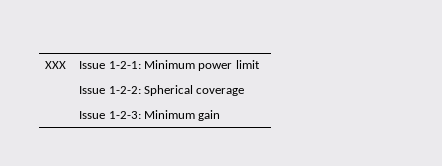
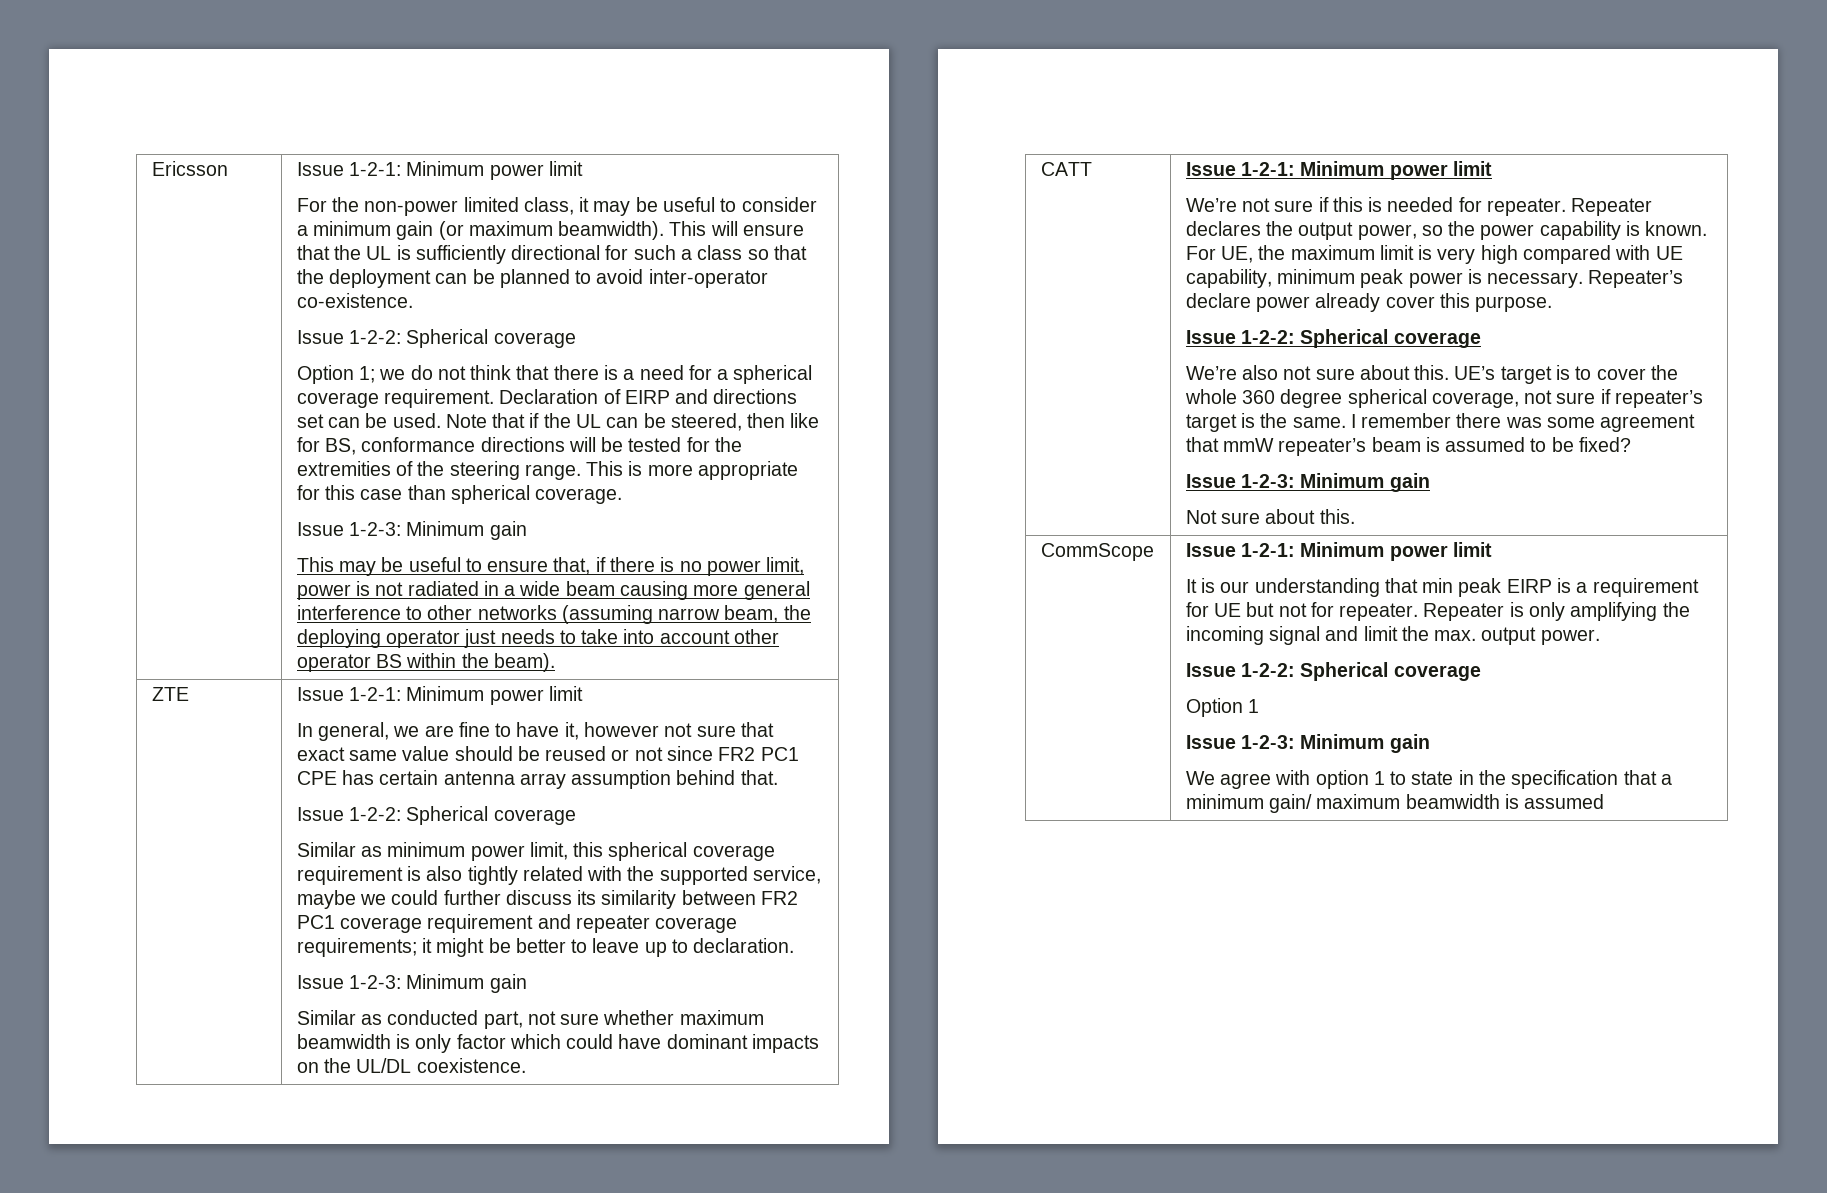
- XXX | Issue 1-2-1: Minimum power limit
+ Ericsson | Issue 1-2-1: Minimum power limit
+ For the non-power limited class, it may be useful to consider a minimum gain (or maximum beamwidth). This will ensure that the UL is sufficiently directional for such a class so that the deployment can be planned to avoid inter-operator co-existence.
  Issue 1-2-2: Spherical coverage
+ Option 1; we do not think that there is a need for a spherical coverage requirement. Declaration of EIRP and directions set can be used. Note that if the UL can be steered, then like for BS, conformance directions will be tested for the extremities of the steering range. This is more appropriate for this case than spherical coverage.
  Issue 1-2-3: Minimum gain
+ This may be useful to ensure that, if there is no power limit, power is not radiated in a wide beam causing more general interference to other networks (assuming narrow beam, the deploying operator just needs to take into account other operator BS within the beam).
+ ZTE | Issue 1-2-1: Minimum power limit
+ In general, we are fine to have it, however not sure that exact same value should be reused or not since FR2 PC1 CPE has certain antenna array assumption behind that.
+ Issue 1-2-2: Spherical coverage
+ Similar as minimum power limit, this spherical coverage requirement is also tightly related with the supported service, maybe we could further discuss its similarity between FR2 PC1 coverage requirement and repeater coverage requirements; it might be better to leave up to declaration.
+ Issue 1-2-3: Minimum gain
+ Similar as conducted part, not sure whether maximum beamwidth is only factor which could have dominant impacts on the UL/DL coexistence.
+ CATT | Issue 1-2-1: Minimum power limit
+ We’re not sure if this is needed for repeater. Repeater declares the output power, so the power capability is known. For UE, the maximum limit is very high compared with UE capability, minimum peak power is necessary. Repeater’s declare power already cover this purpose.
+ Issue 1-2-2: Spherical coverage
+ We’re also not sure about this. UE’s target is to cover the whole 360 degree spherical coverage, not sure if repeater’s target is the same. I remember there was some agreement that mmW repeater’s beam is assumed to be fixed?
+ Issue 1-2-3: Minimum gain
+ Not sure about this.
+ CommScope | Issue 1-2-1: Minimum power limit
+ It is our understanding that min peak EIRP is a requirement for UE but not for repeater. Repeater is only amplifying the incoming signal and limit the max. output power.
+ Issue 1-2-2: Spherical coverage
+ Option 1
+ Issue 1-2-3: Minimum gain
+ We agree with option 1 to state in the specification that a minimum gain/ maximum beamwidth is assumed

